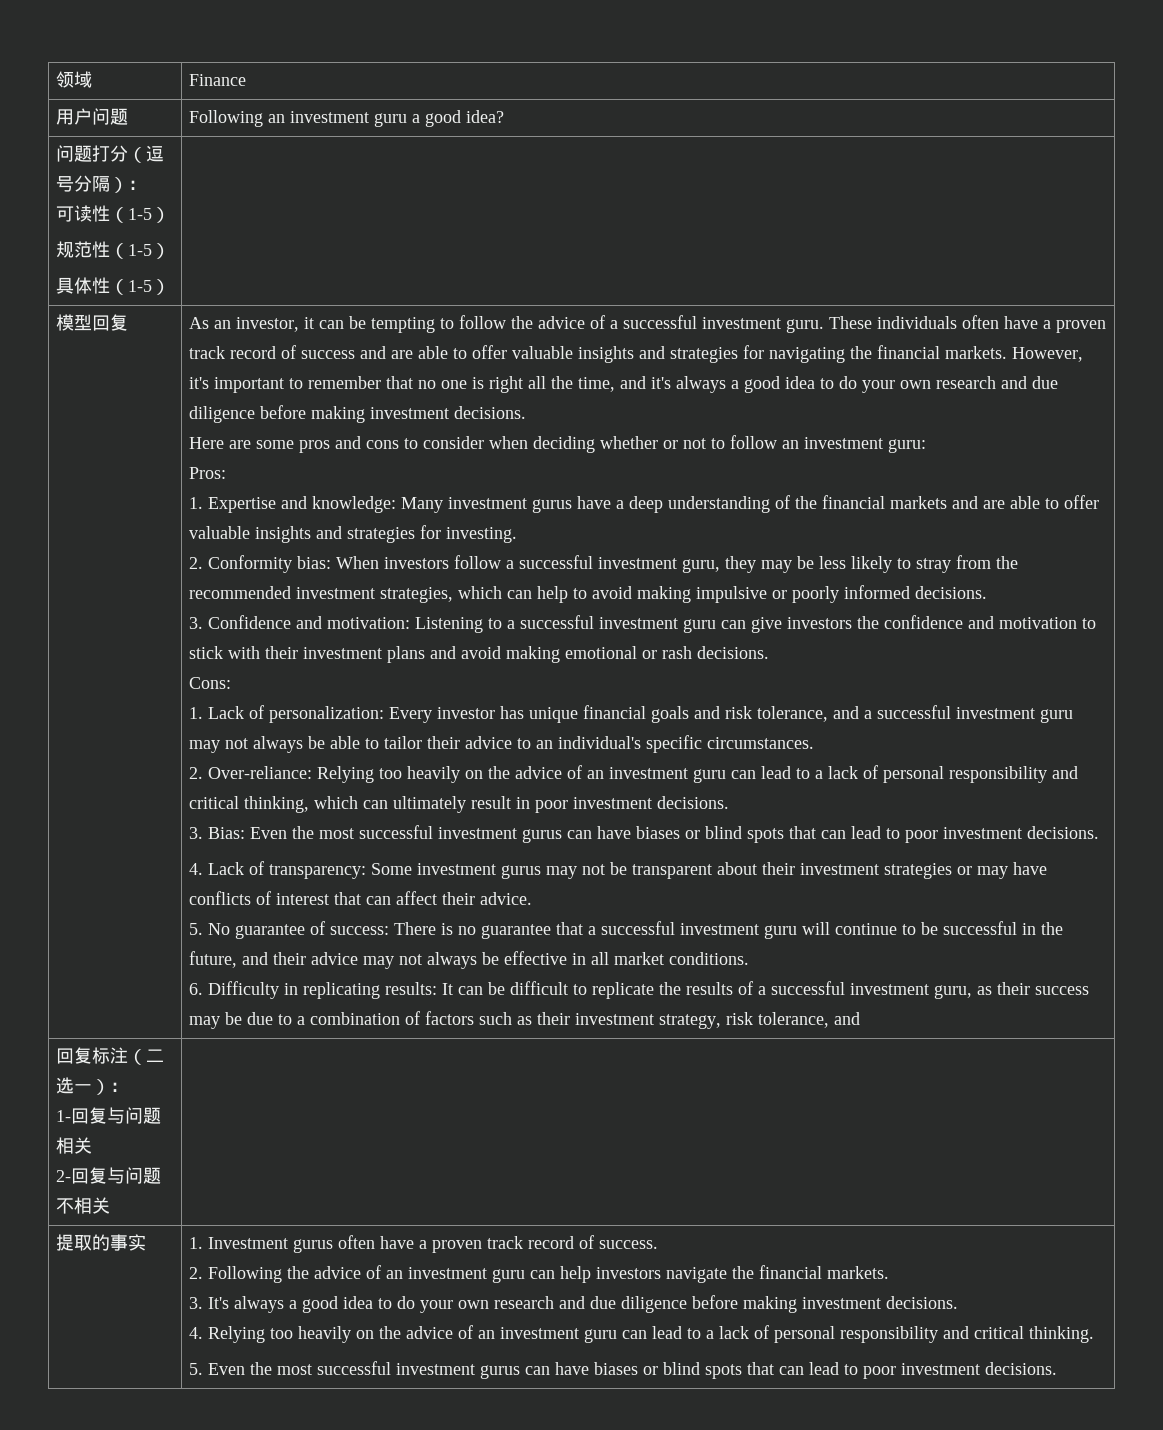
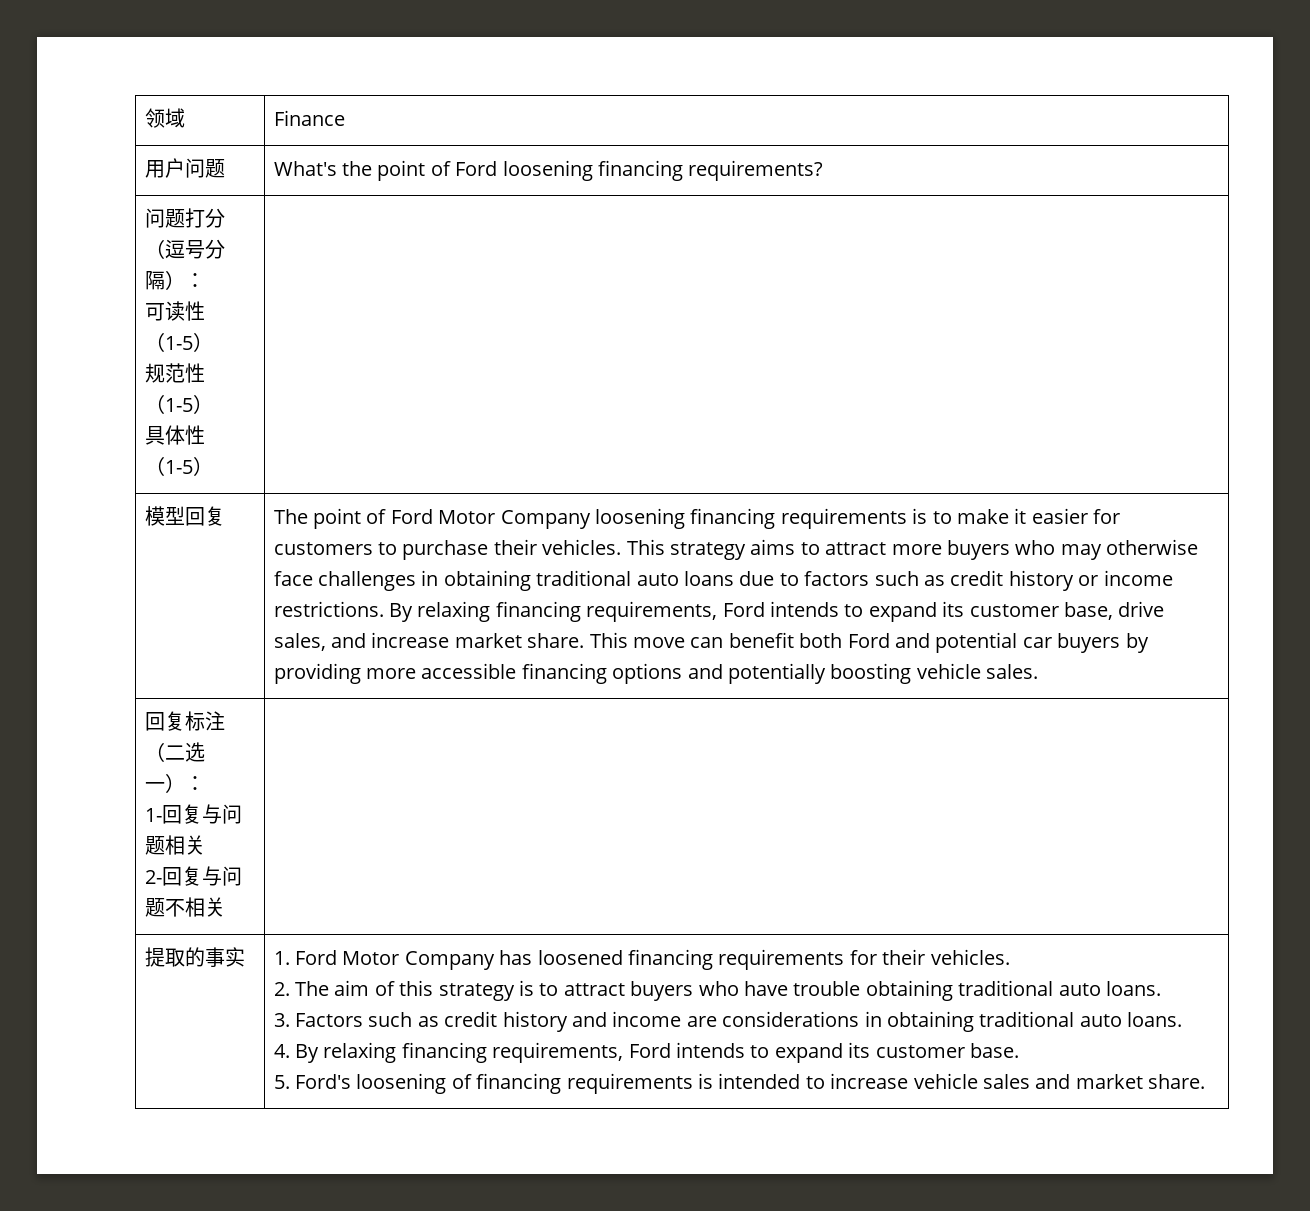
- 用户问题 | Following an investment guru a good idea?
+ 用户问题 | What's the point of Ford loosening financing requirements?
- As an investor, it can be tempting to follow the advice of a successful investment guru. These individuals often have a proven track record of success and are able to offer valuable insights and strategies for navigating the financial markets. However, it's important to remember that no one is right all the time, and it's always a good idea to do your own research and due diligence before making investment decisions.
- Here are some pros and cons to consider when deciding whether or not to follow an investment guru:
- Pros:
- 1. Expertise and knowledge: Many investment gurus have a deep understanding of the financial markets and are able to offer valuable insights and strategies for investing.
- 2. Conformity bias: When investors follow a successful investment guru, they may be less likely to stray from the recommended investment strategies, which can help to avoid making impulsive or poorly informed decisions.
- 3. Confidence and motivation: Listening to a successful investment guru can give investors the confidence and motivation to stick with their investment plans and avoid making emotional or rash decisions.
- Cons:
- 1. Lack of personalization: Every investor has unique financial goals and risk tolerance, and a successful investment guru may not always be able to tailor their advice to an individual's specific circumstances.
- 2. Over-reliance: Relying too heavily on the advice of an investment guru can lead to a lack of personal responsibility and critical thinking, which can ultimately result in poor investment decisions.
- 3. Bias: Even the most successful investment gurus can have biases or blind spots that can lead to poor investment decisions.
- 4. Lack of transparency: Some investment gurus may not be transparent about their investment strategies or may have conflicts of interest that can affect their advice.
- 5. No guarantee of success: There is no guarantee that a successful investment guru will continue to be successful in the future, and their advice may not always be effective in all market conditions.
- 6. Difficulty in replicating results: It can be difficult to replicate the results of a successful investment guru, as their success may be due to a combination of factors such as their investment strategy, risk tolerance, and
+ The point of Ford Motor Company loosening financing requirements is to make it easier for customers to purchase their vehicles. This strategy aims to attract more buyers who may otherwise face challenges in obtaining traditional auto loans due to factors such as credit history or income restrictions. By relaxing financing requirements, Ford intends to expand its customer base, drive sales, and increase market share. This move can benefit both Ford and potential car buyers by providing more accessible financing options and potentially boosting vehicle sales.
- 1. Investment gurus often have a proven track record of success.
- 2. Following the advice of an investment guru can help investors navigate the financial markets.
- 3. It's always a good idea to do your own research and due diligence before making investment decisions.
- 4. Relying too heavily on the advice of an investment guru can lead to a lack of personal responsibility and critical thinking.
- 5. Even the most successful investment gurus can have biases or blind spots that can lead to poor investment decisions.
+ 1. Ford Motor Company has loosened financing requirements for their vehicles.
+ 2. The aim of this strategy is to attract buyers who have trouble obtaining traditional auto loans.
+ 3. Factors such as credit history and income are considerations in obtaining traditional auto loans.
+ 4. By relaxing financing requirements, Ford intends to expand its customer base.
+ 5. Ford's loosening of financing requirements is intended to increase vehicle sales and market share.

